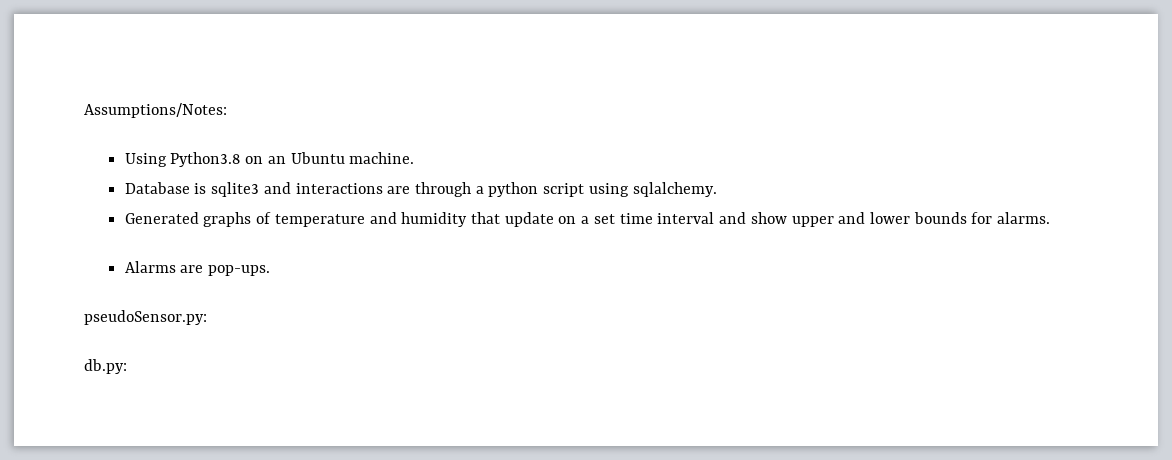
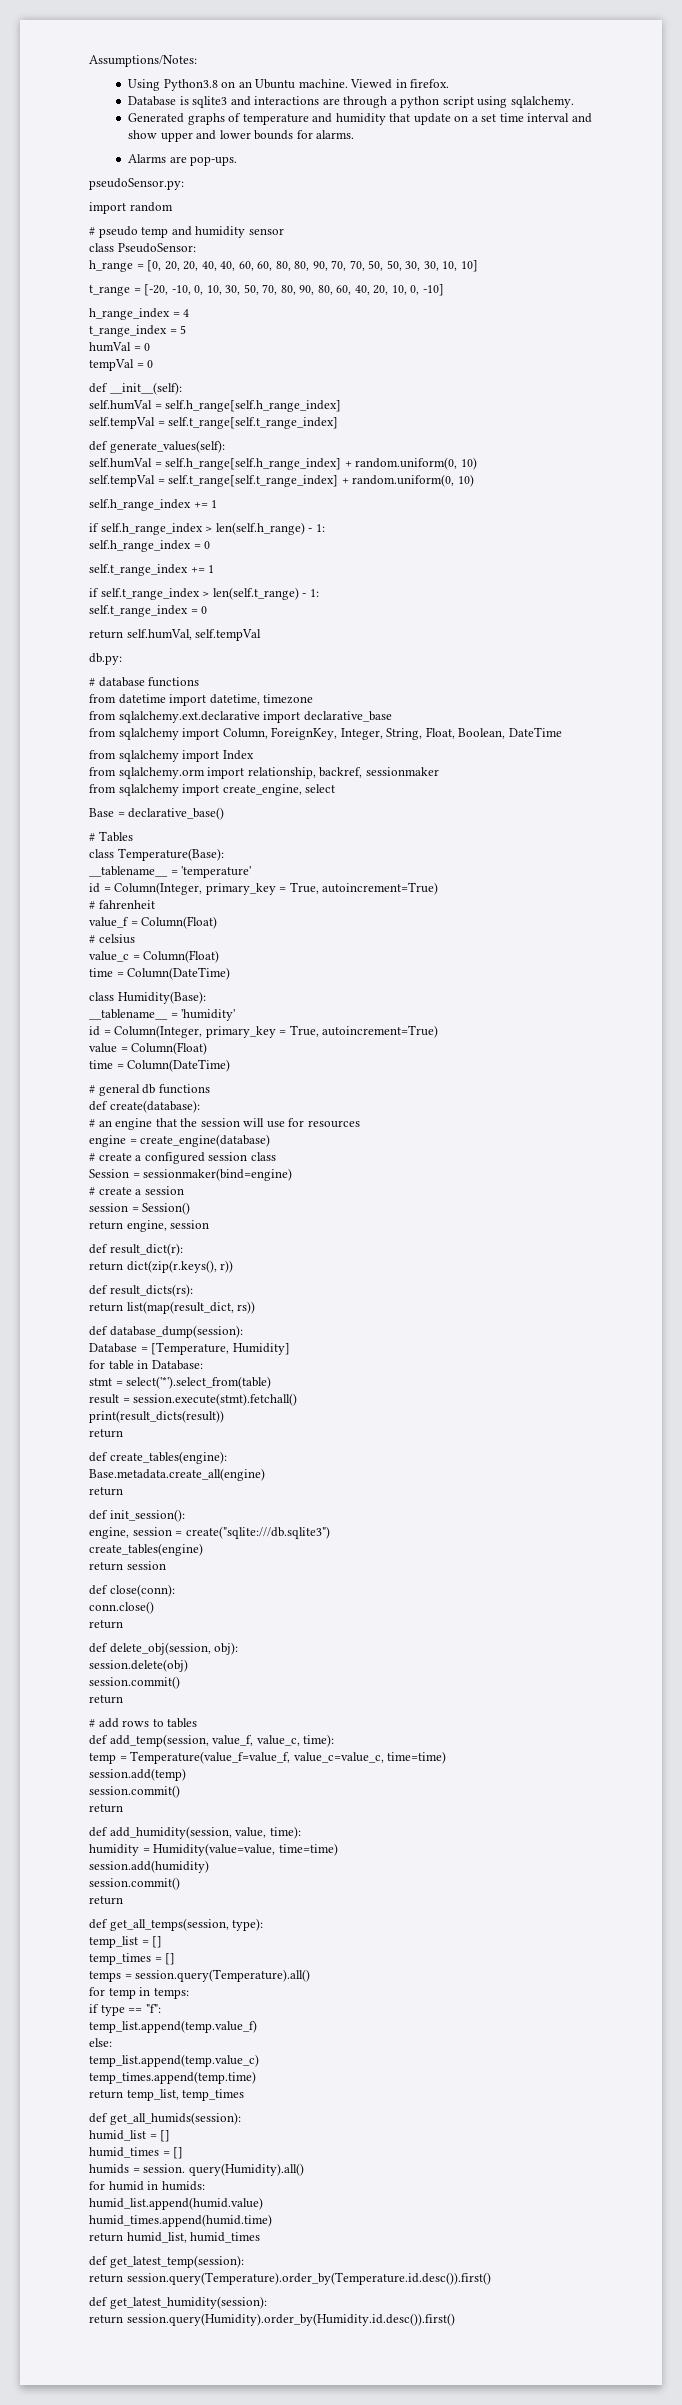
+ Viewed in firefox.
+ import random
+ # pseudo temp and humidity sensor
+ class PseudoSensor:
+ h_range = [0, 20, 20, 40, 40, 60, 60, 80, 80, 90, 70, 70, 50, 50, 30, 30, 10, 10]
+ t_range = [-20, -10, 0, 10, 30, 50, 70, 80, 90, 80, 60, 40, 20, 10, 0, -10]
+ h_range_index = 4
+ t_range_index = 5
+ humVal = 0
+ tempVal = 0
+ def __init__(self):
+ self.humVal = self.h_range[self.h_range_index]
+ self.tempVal = self.t_range[self.t_range_index]
+ def generate_values(self):
+ self.humVal = self.h_range[self.h_range_index] + random.uniform(0, 10)
+ self.tempVal = self.t_range[self.t_range_index] + random.uniform(0, 10)
+ self.h_range_index += 1
+ if self.h_range_index > len(self.h_range) - 1:
+ self.h_range_index = 0
+ self.t_range_index += 1
+ if self.t_range_index > len(self.t_range) - 1:
+ self.t_range_index = 0
+ return self.humVal, self.tempVal
  db.py:
+ # database functions
+ from datetime import datetime, timezone
+ from sqlalchemy.ext.declarative import declarative_base
+ from sqlalchemy import Column, ForeignKey, Integer, String, Float, Boolean, DateTime
+ from sqlalchemy import Index
+ from sqlalchemy.orm import relationship, backref, sessionmaker
+ from sqlalchemy import create_engine, select
+ Base = declarative_base()
+ # Tables
+ class Temperature(Base):
+ __tablename__ = 'temperature'
+ id = Column(Integer, primary_key = True, autoincrement=True)
+ # fahrenheit
+ value_f = Column(Float)
+ # celsius
+ value_c = Column(Float)
+ time = Column(DateTime)
+ class Humidity(Base):
+ __tablename__ = 'humidity'
+ id = Column(Integer, primary_key = True, autoincrement=True)
+ value = Column(Float)
+ time = Column(DateTime)
+ # general db functions
+ def create(database):
+ # an engine that the session will use for resources
+ engine = create_engine(database)
+ # create a configured session class
+ Session = sessionmaker(bind=engine)
+ # create a session
+ session = Session()
+ return engine, session
+ def result_dict(r):
+ return dict(zip(r.keys(), r))
+ def result_dicts(rs):
+ return list(map(result_dict, rs))
+ def database_dump(session):
+ Database = [Temperature, Humidity]
+ for table in Database:
+ stmt = select('*').select_from(table)
+ result = session.execute(stmt).fetchall()
+ print(result_dicts(result))
+ return
+ def create_tables(engine):
+ Base.metadata.create_all(engine)
+ return
+ def init_session():
+ engine, session = create("sqlite:///db.sqlite3")
+ create_tables(engine)
+ return session
+ def close(conn):
+ conn.close()
+ return
+ def delete_obj(session, obj):
+ session.delete(obj)
+ session.commit()
+ return
+ # add rows to tables
+ def add_temp(session, value_f, value_c, time):
+ temp = Temperature(value_f=value_f, value_c=value_c, time=time)
+ session.add(temp)
+ session.commit()
+ return
+ def add_humidity(session, value, time):
+ humidity = Humidity(value=value, time=time)
+ session.add(humidity)
+ session.commit()
+ return
+ def get_all_temps(session, type):
+ temp_list = []
+ temp_times = []
+ temps = session.query(Temperature).all()
+ for temp in temps:
+ if type == "f":
+ temp_list.append(temp.value_f)
+ else:
+ temp_list.append(temp.value_c)
+ temp_times.append(temp.time)
+ return temp_list, temp_times
+ def get_all_humids(session):
+ humid_list = []
+ humid_times = []
+ humids = session. query(Humidity).all()
+ for humid in humids:
+ humid_list.append(humid.value)
+ humid_times.append(humid.time)
+ return humid_list, humid_times
+ def get_latest_temp(session):
+ return session.query(Temperature).order_by(Temperature.id.desc()).first()
+ def get_latest_humidity(session):
+ return session.query(Humidity).order_by(Humidity.id.desc()).first()

